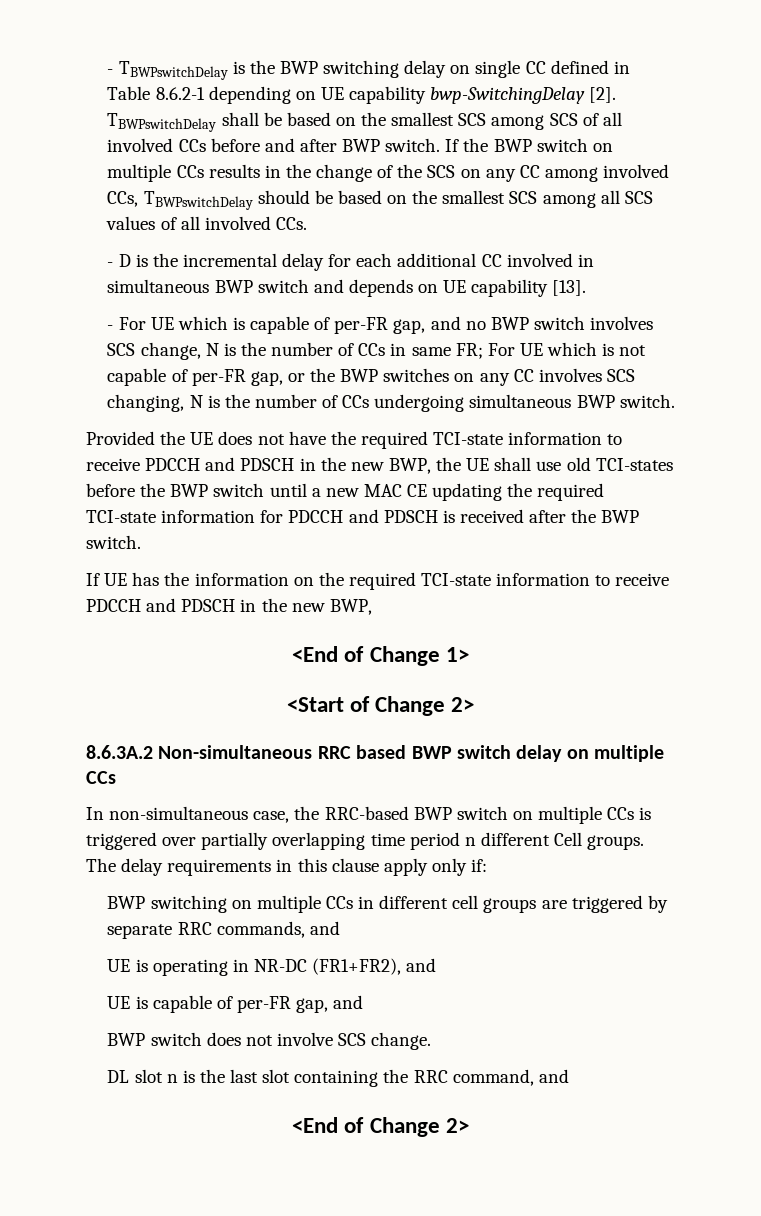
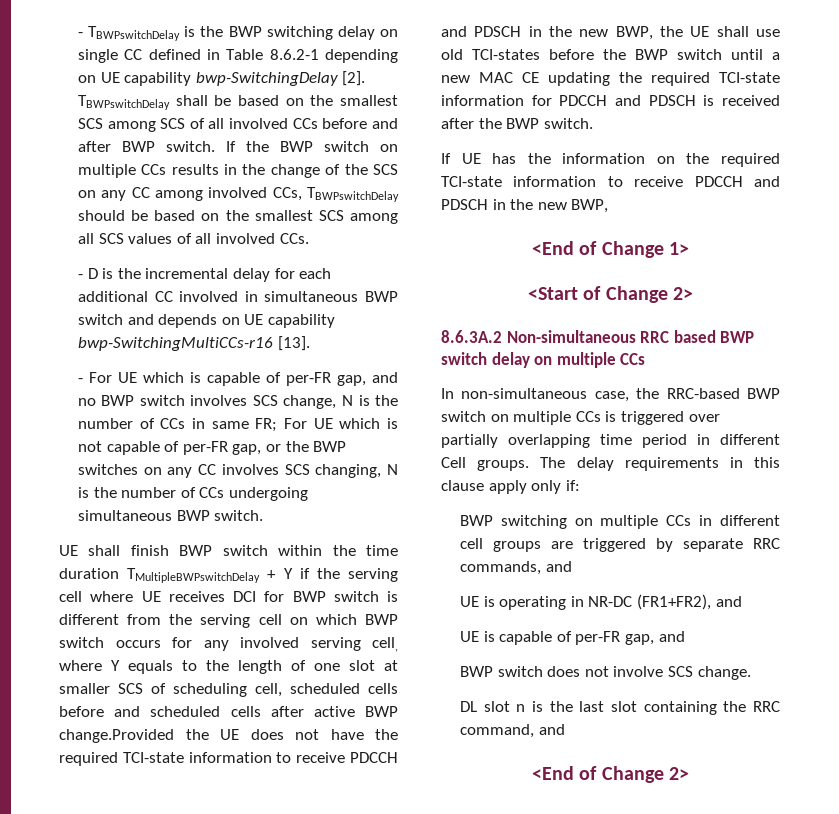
- - D is the incremental delay for each additional CC involved in simultaneous BWP switch and depends on UE capability [13].
+ - D is the incremental delay for each additional CC involved in simultaneous BWP switch and depends on UE capability bwp-SwitchingMultiCCs-r16 [13].
- Provided the UE does not have the required TCI-state information to receive PDCCH and PDSCH in the new BWP, the UE shall use old TCI-states before the BWP switch until a new MAC CE updating the required TCI-state information for PDCCH and PDSCH is received after the BWP switch.
+ UE shall finish BWP switch within the time duration TMultipleBWPswitchDelay + Y if the serving cell where UE receives DCI for BWP switch is different from the serving cell on which BWP switch occurs for any involved serving cell, where Y equals to the length of one slot at smaller SCS of scheduling cell, scheduled cells before and scheduled cells after active BWP change.Provided the UE does not have the required TCI-state information to receive PDCCH and PDSCH in the new BWP, the UE shall use old TCI-states before the BWP switch until a new MAC CE updating the required TCI-state information for PDCCH and PDSCH is received after the BWP switch.
- In non-simultaneous case, the RRC-based BWP switch on multiple CCs is triggered over partially overlapping time period n different Cell groups.
+ In non-simultaneous case, the RRC-based BWP switch on multiple CCs is triggered over partially overlapping time period in different Cell groups.

